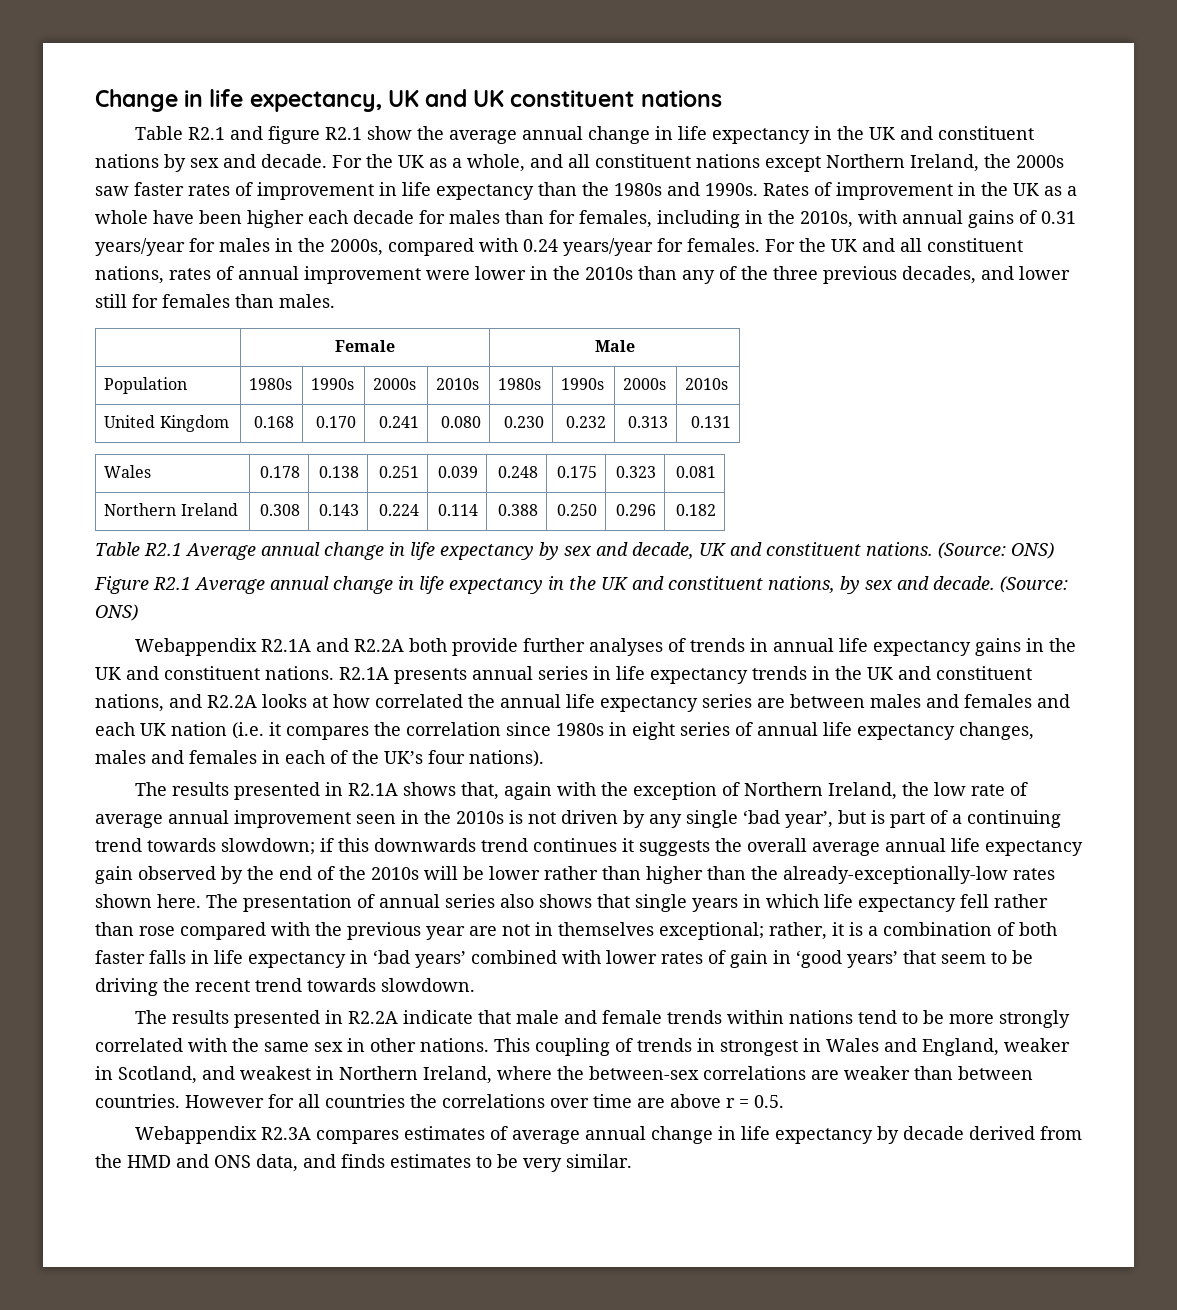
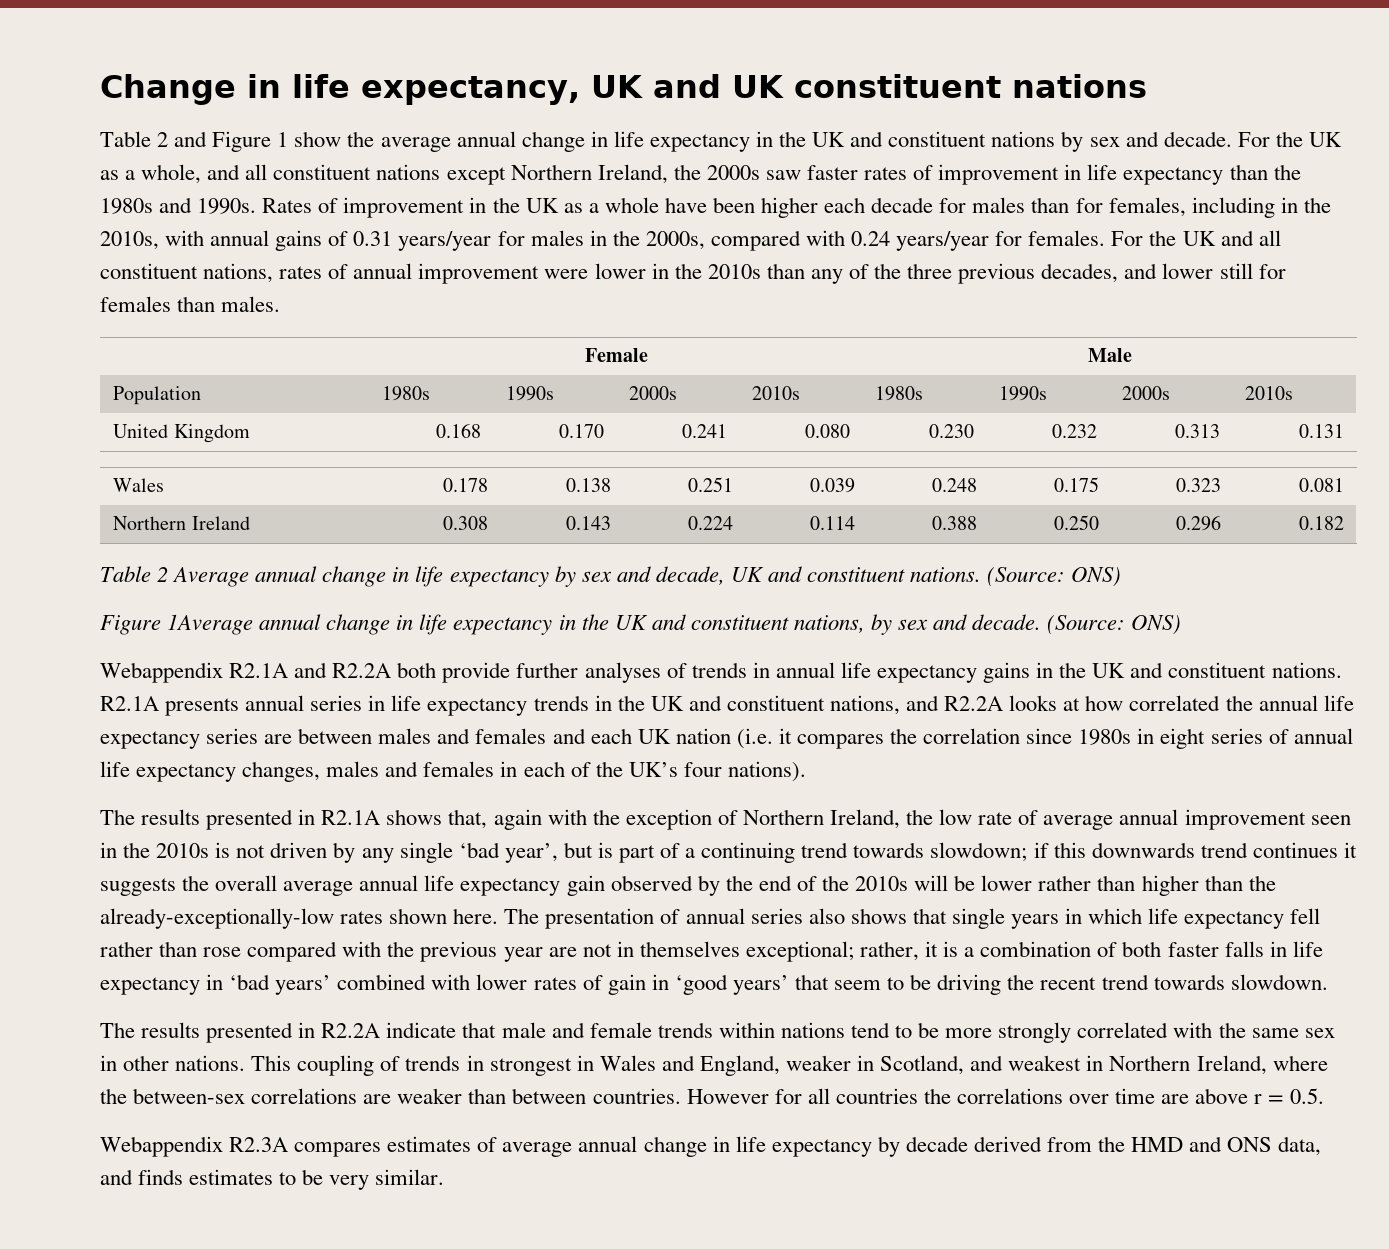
- Table R2.1 and figure R2.1 show the average annual change in life expectancy in the UK and constituent nations by sex and decade.
+ Table 2 and Figure 1 show the average annual change in life expectancy in the UK and constituent nations by sex and decade.
- Table R2.1 Average annual change in life expectancy by sex and decade, UK and constituent nations.
+ Table 2 Average annual change in life expectancy by sex and decade, UK and constituent nations.
- Figure R2.1 Average annual change in life expectancy in the UK and constituent nations, by sex and decade.
+ Figure 1Average annual change in life expectancy in the UK and constituent nations, by sex and decade.

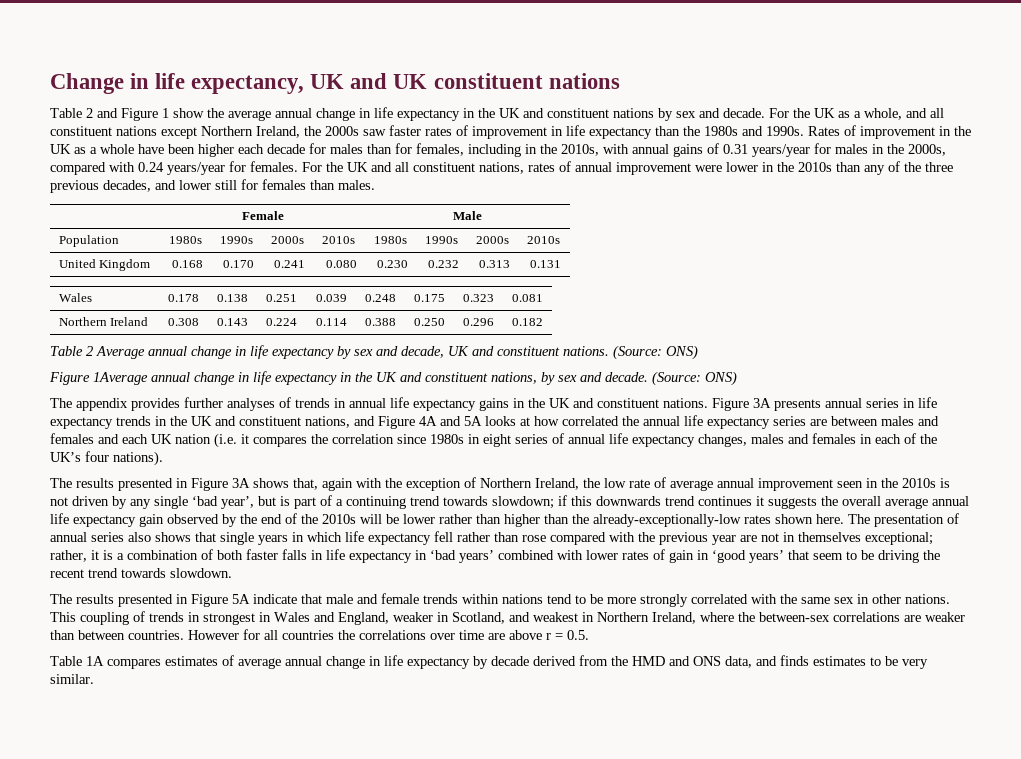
- Webappendix R2.1A and R2.2A both provide further analyses of trends in annual life expectancy gains in the UK and constituent nations.
+ The appendix provides further analyses of trends in annual life expectancy gains in the UK and constituent nations.
- R2.1A presents annual series in life expectancy trends in the UK and constituent nations, and R2.2A looks at how correlated the annual life expectancy series are between males and females and each UK nation (i.e. it compares the correlation since 1980s in eight series of annual life expectancy changes, males and females in each of the UK’s four nations).
+ Figure 3A presents annual series in life expectancy trends in the UK and constituent nations, and Figure 4A and 5A looks at how correlated the annual life expectancy series are between males and females and each UK nation (i.e. it compares the correlation since 1980s in eight series of annual life expectancy changes, males and females in each of the UK’s four nations).
- The results presented in R2.1A shows that, again with the exception of Northern Ireland, the low rate of average annual improvement seen in the 2010s is not driven by any single ‘bad year’, but is part of a continuing trend towards slowdown;
+ The results presented in Figure 3A shows that, again with the exception of Northern Ireland, the low rate of average annual improvement seen in the 2010s is not driven by any single ‘bad year’, but is part of a continuing trend towards slowdown;
- The results presented in R2.2A indicate that male and female trends within nations tend to be more strongly correlated with the same sex in other nations.
+ The results presented in Figure 5A indicate that male and female trends within nations tend to be more strongly correlated with the same sex in other nations.
- Webappendix R2.3A compares estimates of average annual change in life expectancy by decade derived from the HMD and ONS data, and finds estimates to be very similar.
+ Table 1A compares estimates of average annual change in life expectancy by decade derived from the HMD and ONS data, and finds estimates to be very similar.

